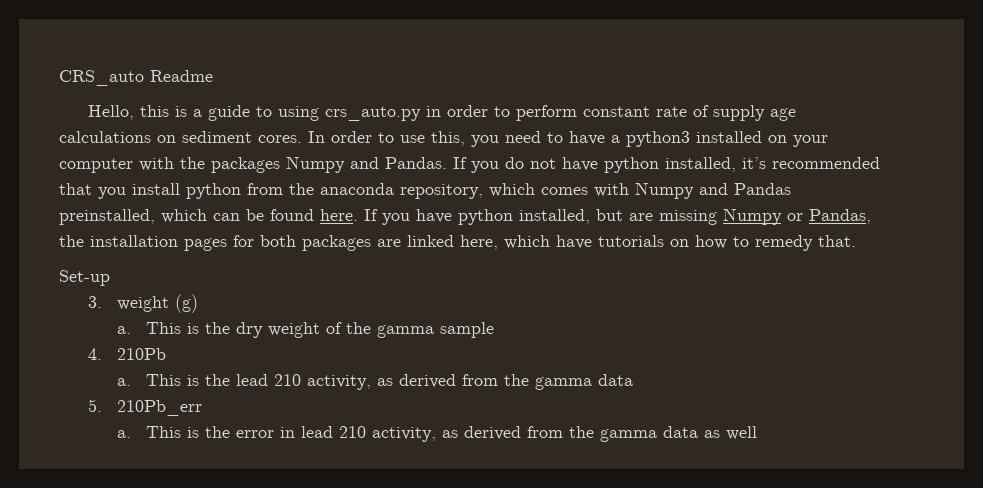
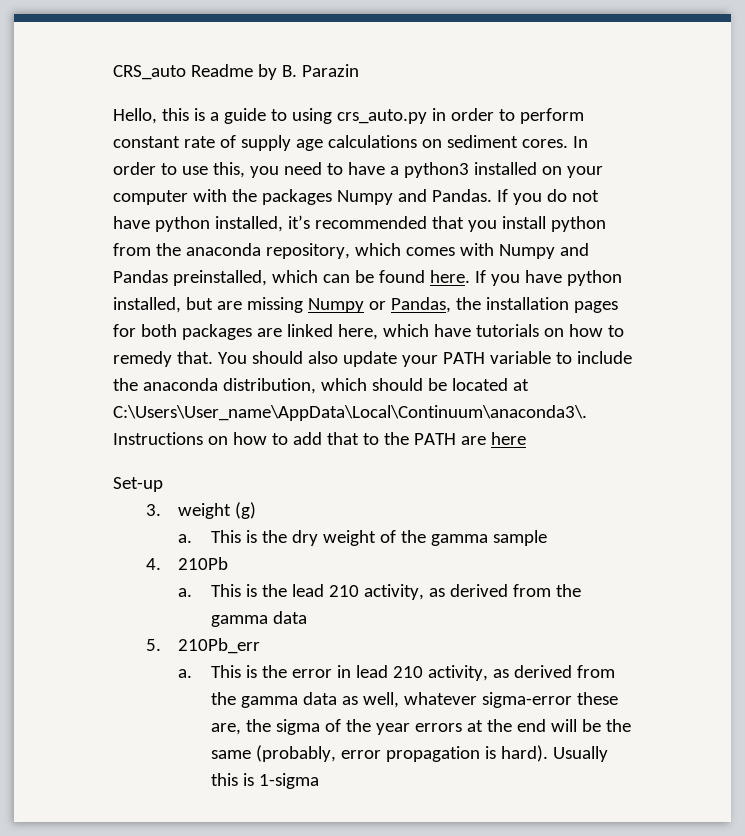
- CRS_auto Readme
+ CRS_auto Readme by B. Parazin
+ You should also update your PATH variable to include the anaconda distribution, which should be located at C:\Users\User_name\AppData\Local\Continuum\anaconda3\. Instructions on how to add that to the PATH are here
- This is the error in lead 210 activity, as derived from the gamma data as well
+ This is the error in lead 210 activity, as derived from the gamma data as well, whatever sigma-error these are, the sigma of the year errors at the end will be the same (probably, error propagation is hard). Usually this is 1-sigma

